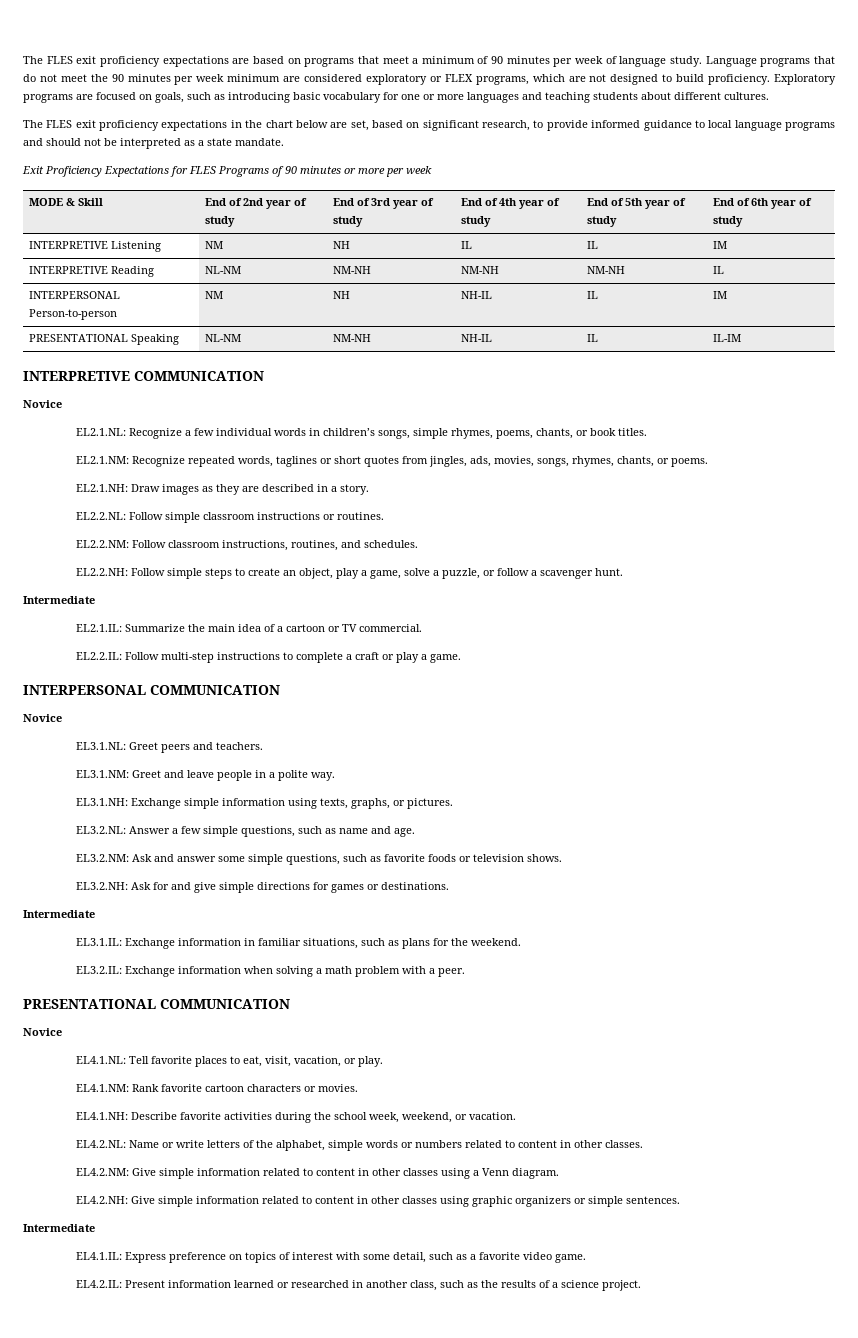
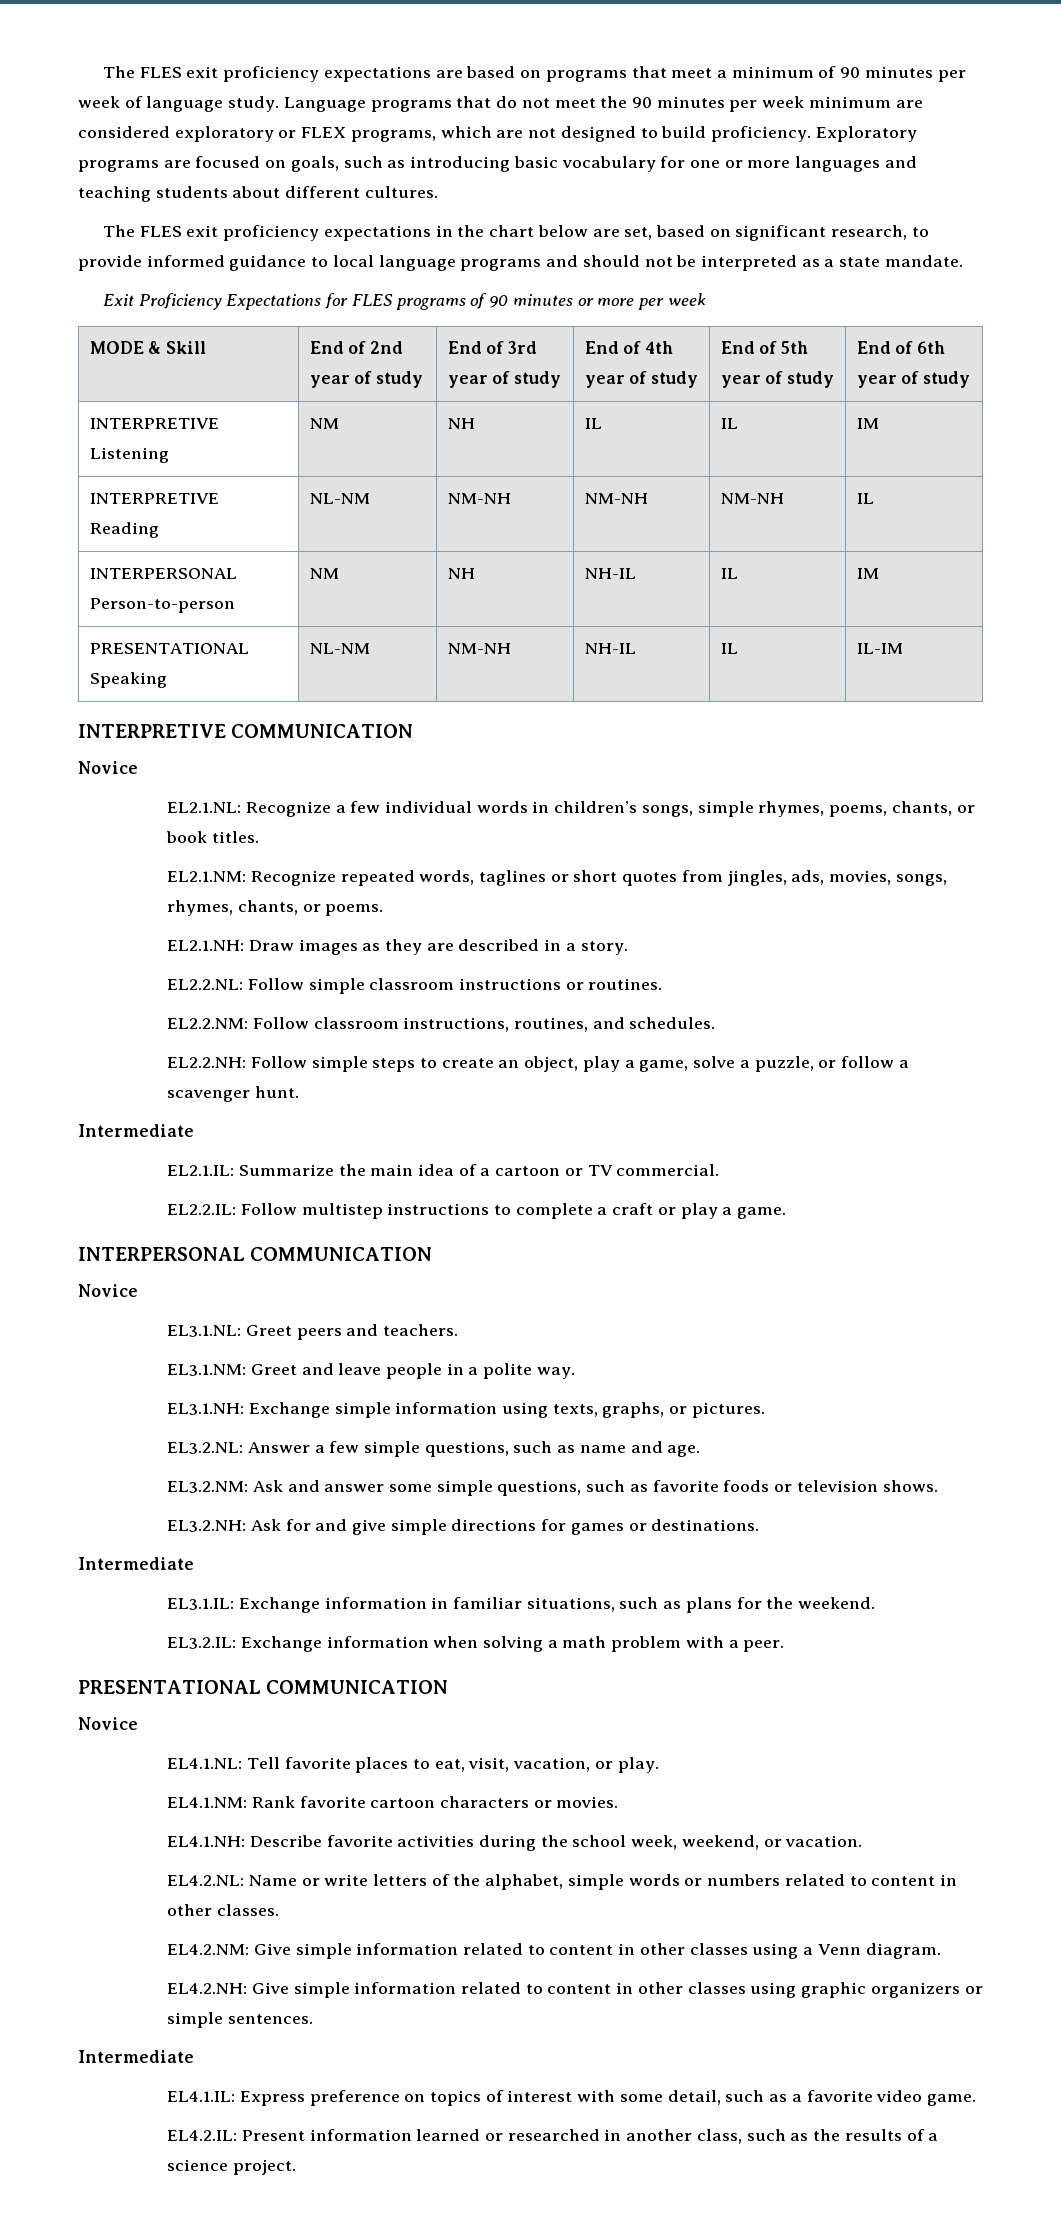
- Exit Proficiency Expectations for FLES Programs of 90 minutes or more per week
+ Exit Proficiency Expectations for FLES programs of 90 minutes or more per week
- EL2.2.IL: Follow multi-step instructions to complete a craft or play a game.
+ EL2.2.IL: Follow multistep instructions to complete a craft or play a game.

